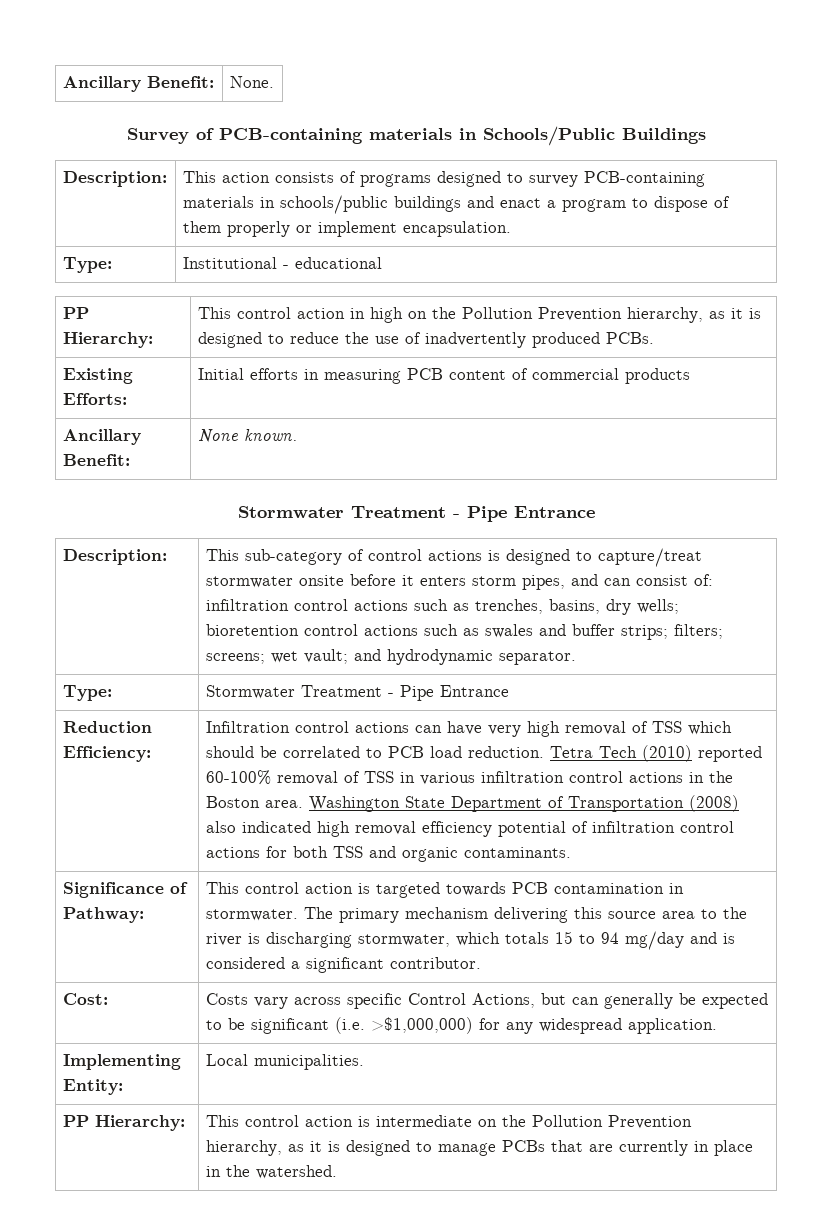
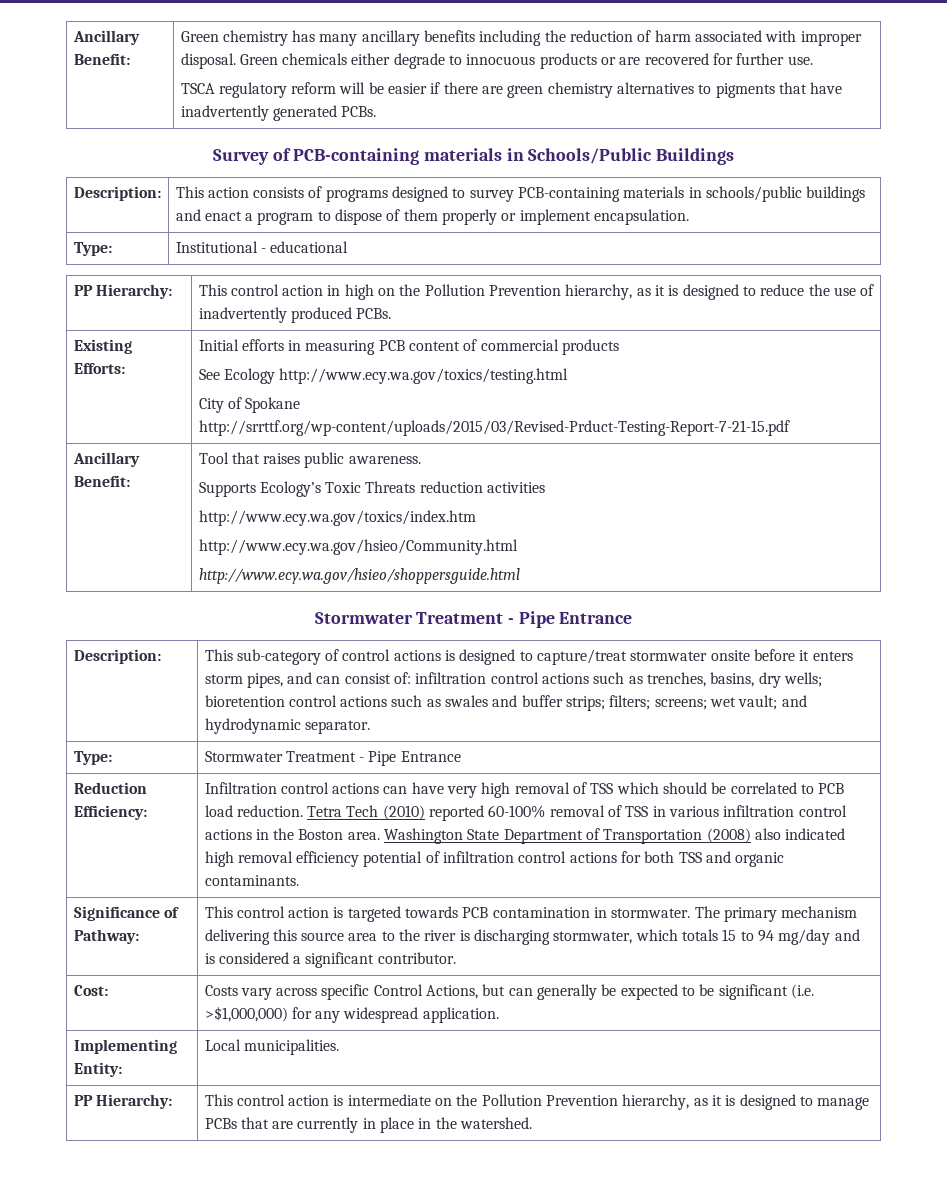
- Ancillary Benefit: | None.
+ Ancillary Benefit: | Green chemistry has many ancillary benefits including the reduction of harm associated with improper disposal. Green chemicals either degrade to innocuous products or are recovered for further use.
+ TSCA regulatory reform will be easier if there are green chemistry alternatives to pigments that have inadvertently generated PCBs.
  Existing Efforts: | Initial efforts in measuring PCB content of commercial products
- Ancillary Benefit: | None known.
+ See Ecology http://www.ecy.wa.gov/toxics/testing.html
+ City of Spokane http://srrttf.org/wp-content/uploads/2015/03/Revised-Prduct-Testing-Report-7-21-15.pdf
+ Ancillary Benefit: | Tool that raises public awareness.
+ Supports Ecology’s Toxic Threats reduction activities
+ http://www.ecy.wa.gov/toxics/index.htm
+ http://www.ecy.wa.gov/hsieo/Community.html
+ http://www.ecy.wa.gov/hsieo/shoppersguide.html

